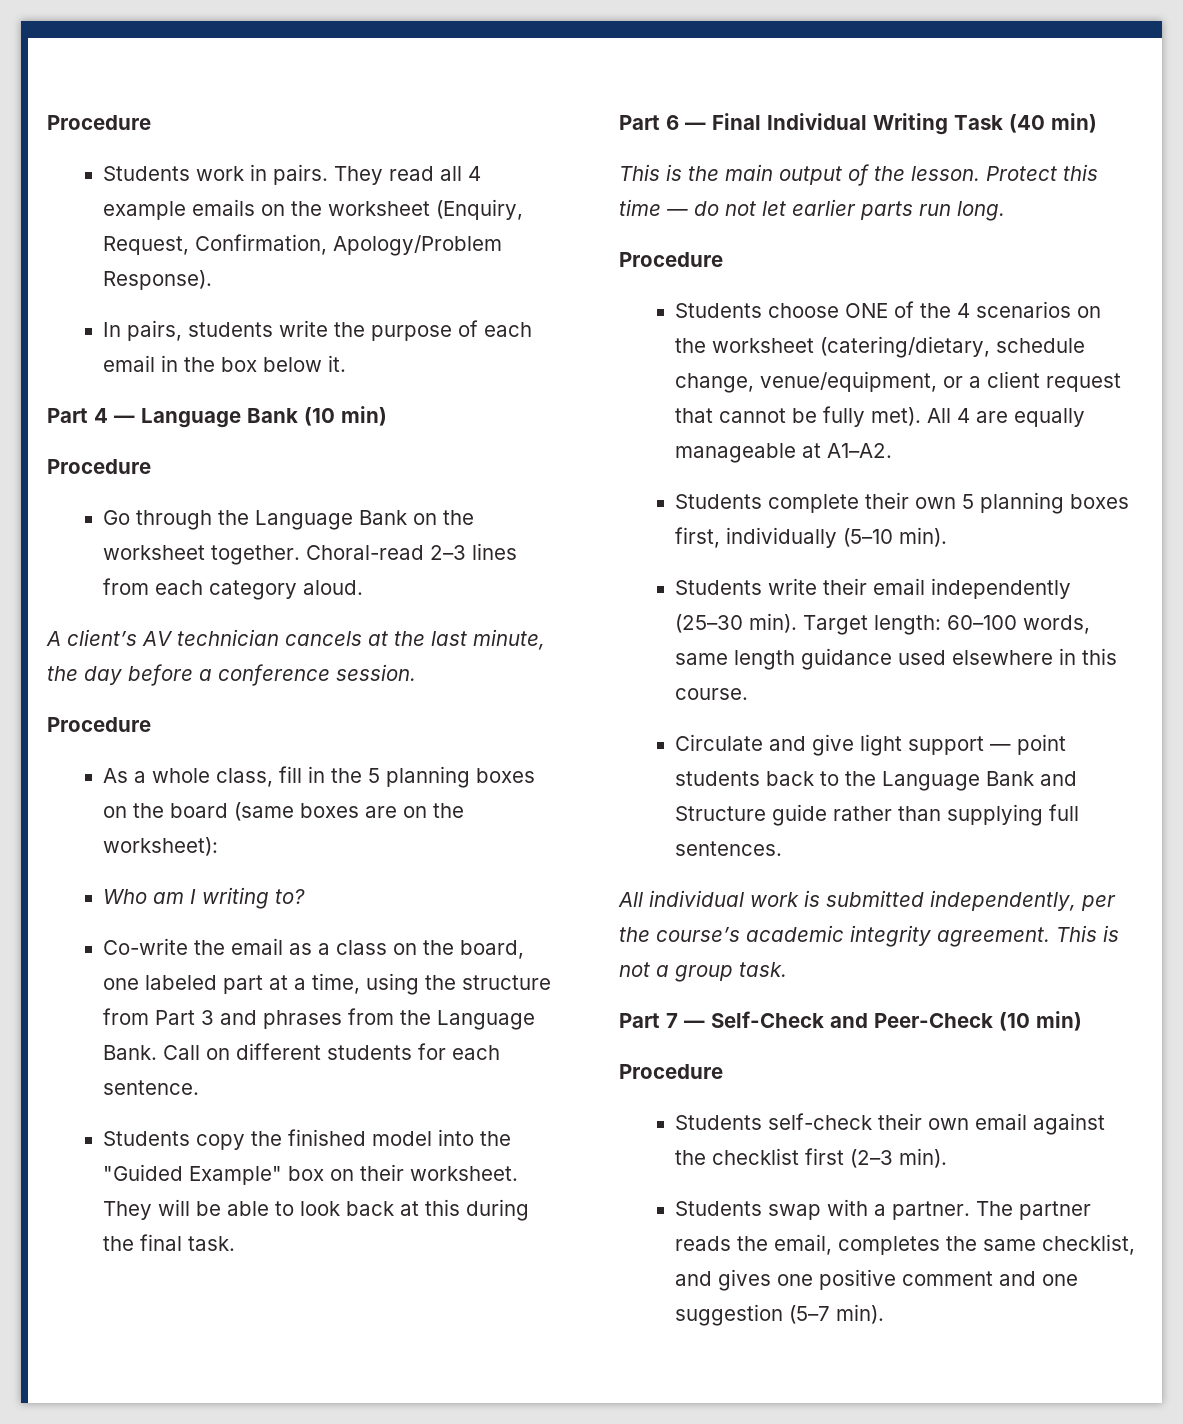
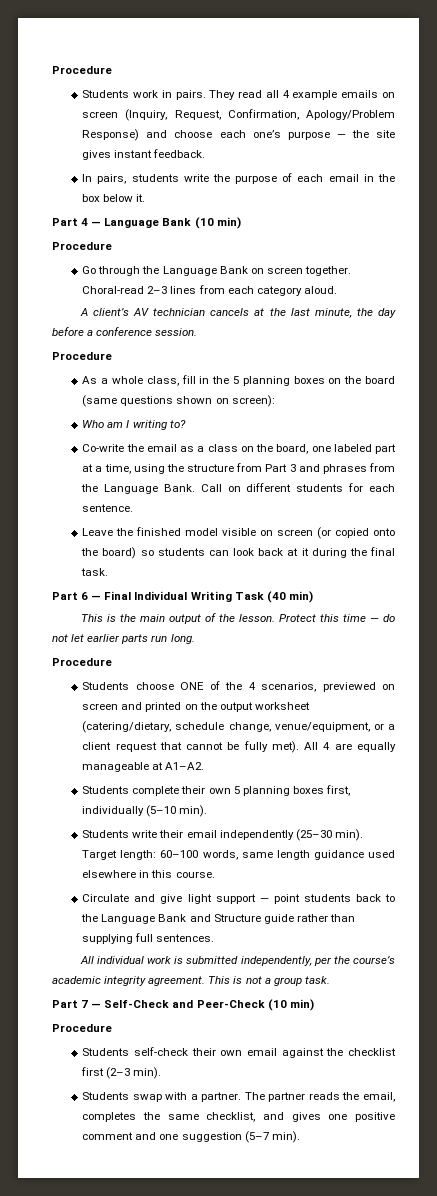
- They read all 4 example emails on the worksheet (Enquiry, Request, Confirmation, Apology/Problem Response).
+ They read all 4 example emails on screen (Inquiry, Request, Confirmation, Apology/Problem Response) and choose each one’s purpose — the site gives instant feedback.
- Go through the Language Bank on the worksheet together.
+ Go through the Language Bank on screen together.
- As a whole class, fill in the 5 planning boxes on the board (same boxes are on the worksheet):
+ As a whole class, fill in the 5 planning boxes on the board (same questions shown on screen):
- Students copy the finished model into the "Guided Example" box on their worksheet. They will be able to look back at this during the final task.
+ Leave the finished model visible on screen (or copied onto the board) so students can look back at it during the final task.
- Students choose ONE of the 4 scenarios on the worksheet (catering/dietary, schedule change, venue/equipment, or a client request that cannot be fully met).
+ Students choose ONE of the 4 scenarios, previewed on screen and printed on the output worksheet (catering/dietary, schedule change, venue/equipment, or a client request that cannot be fully met).

